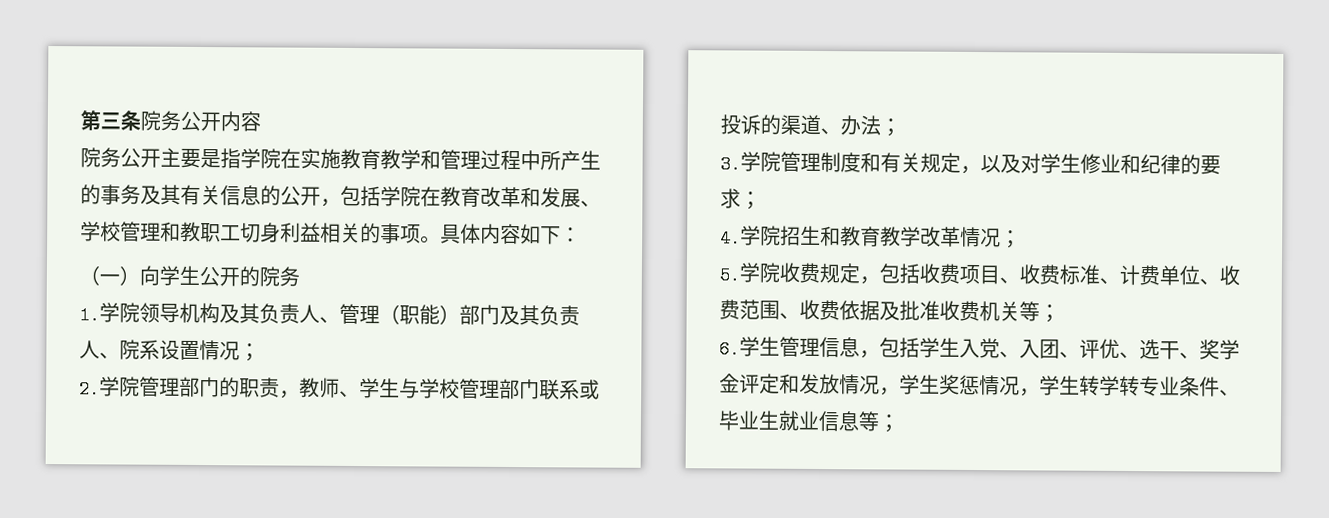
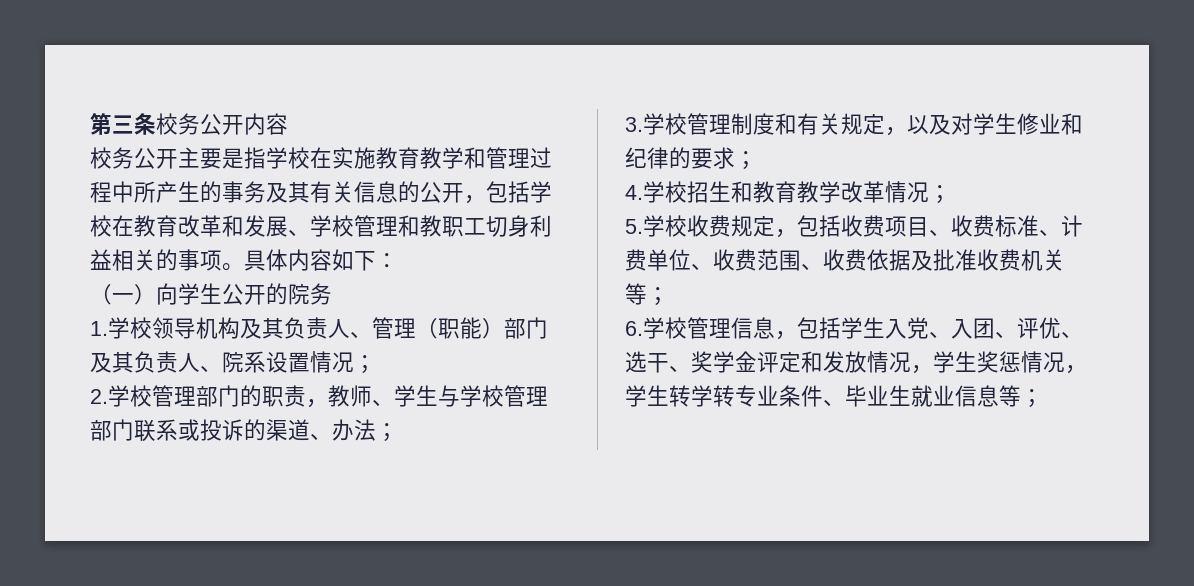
- 第三条院务公开内容
+ 第三条校务公开内容
- 院务公开主要是指学院在实施教育教学和管理过程中所产生的事务及其有关信息的公开，包括学院在教育改革和发展、学校管理和教职工切身利益相关的事项。
+ 校务公开主要是指学校在实施教育教学和管理过程中所产生的事务及其有关信息的公开，包括学校在教育改革和发展、学校管理和教职工切身利益相关的事项。
- 1.学院领导机构及其负责人、管理（职能）部门及其负责人、院系设置情况；
+ 1.学校领导机构及其负责人、管理（职能）部门及其负责人、院系设置情况；
- 2.学院管理部门的职责，教师、学生与学校管理部门联系或投诉的渠道、办法；
+ 2.学校管理部门的职责，教师、学生与学校管理部门联系或投诉的渠道、办法；
- 3.学院管理制度和有关规定，以及对学生修业和纪律的要求；
+ 3.学校管理制度和有关规定，以及对学生修业和纪律的要求；
- 4.学院招生和教育教学改革情况；
+ 4.学校招生和教育教学改革情况；
- 5.学院收费规定，包括收费项目、收费标准、计费单位、收费范围、收费依据及批准收费机关等；
+ 5.学校收费规定，包括收费项目、收费标准、计费单位、收费范围、收费依据及批准收费机关等；
- 6.学生管理信息，包括学生入党、入团、评优、选干、奖学金评定和发放情况，学生奖惩情况，学生转学转专业条件、毕业生就业信息等；
+ 6.学校管理信息，包括学生入党、入团、评优、选干、奖学金评定和发放情况，学生奖惩情况，学生转学转专业条件、毕业生就业信息等；

